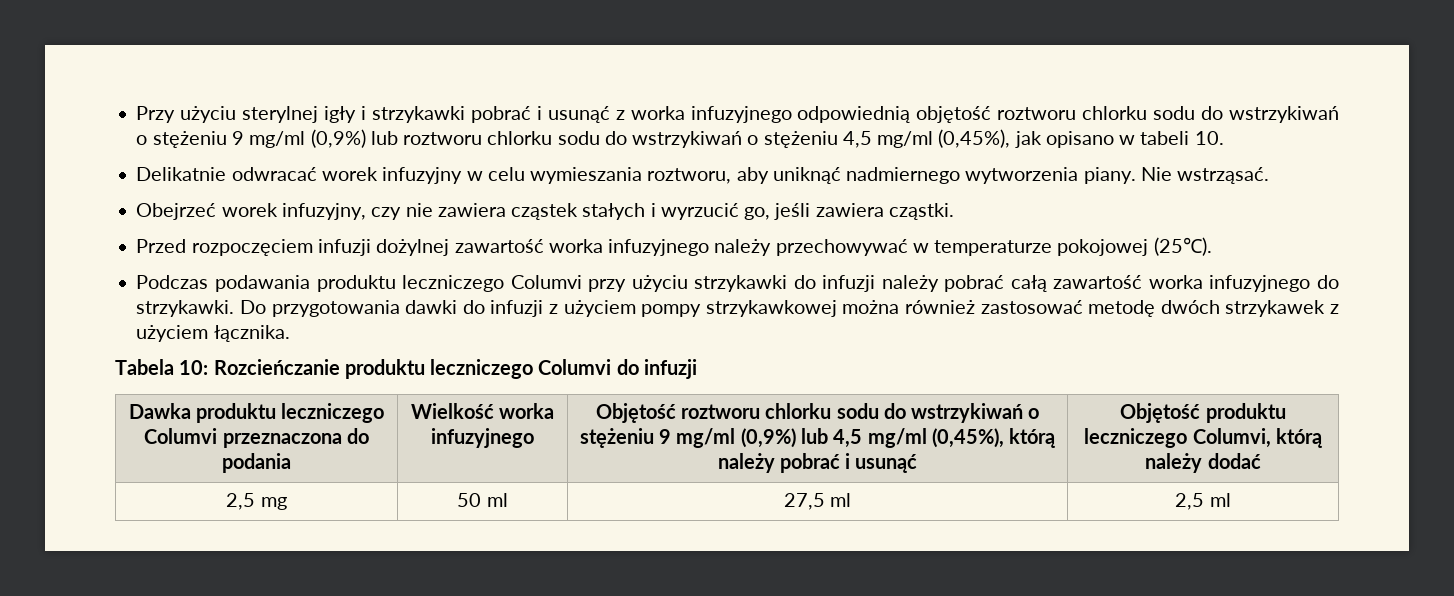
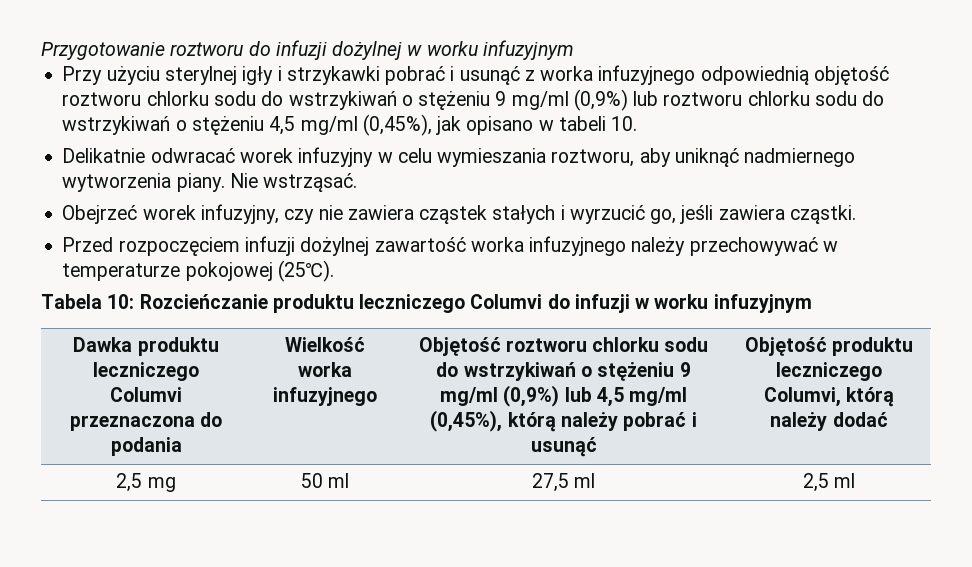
+ Przygotowanie roztworu do infuzji dożylnej w worku infuzyjnym
- Podczas podawania produktu leczniczego Columvi przy użyciu strzykawki do infuzji należy pobrać całą zawartość worka infuzyjnego do strzykawki. Do przygotowania dawki do infuzji z użyciem pompy strzykawkowej można również zastosować metodę dwóch strzykawek z użyciem łącznika.
- Tabela 10: Rozcieńczanie produktu leczniczego Columvi do infuzji
+ Tabela 10: Rozcieńczanie produktu leczniczego Columvi do infuzji w worku infuzyjnym

